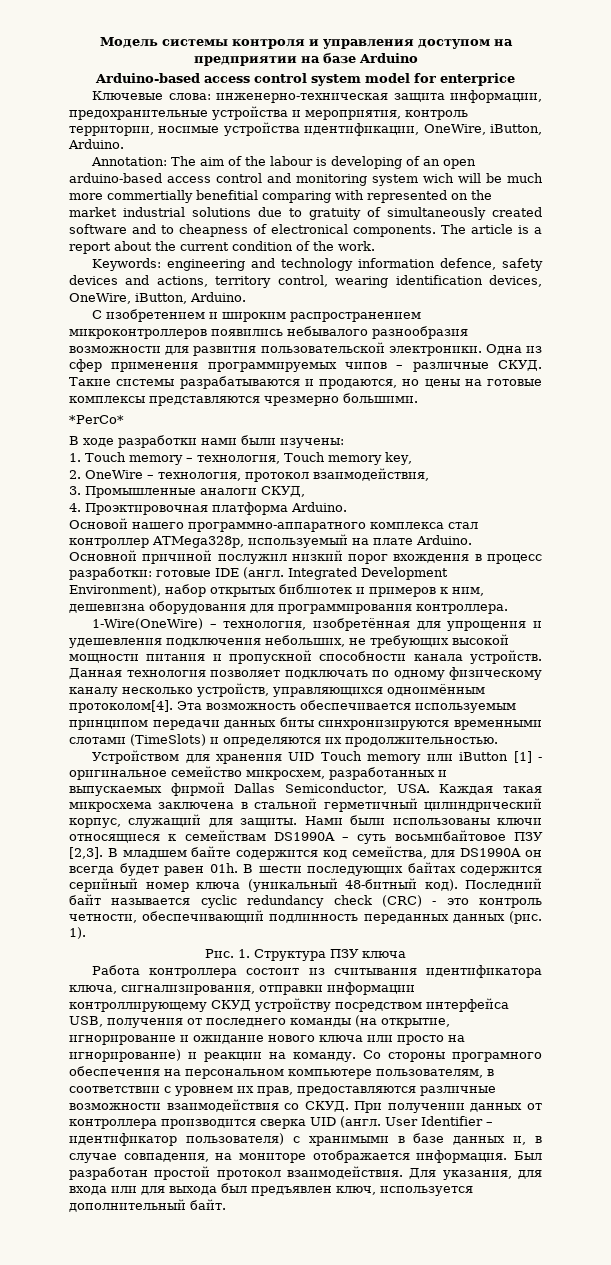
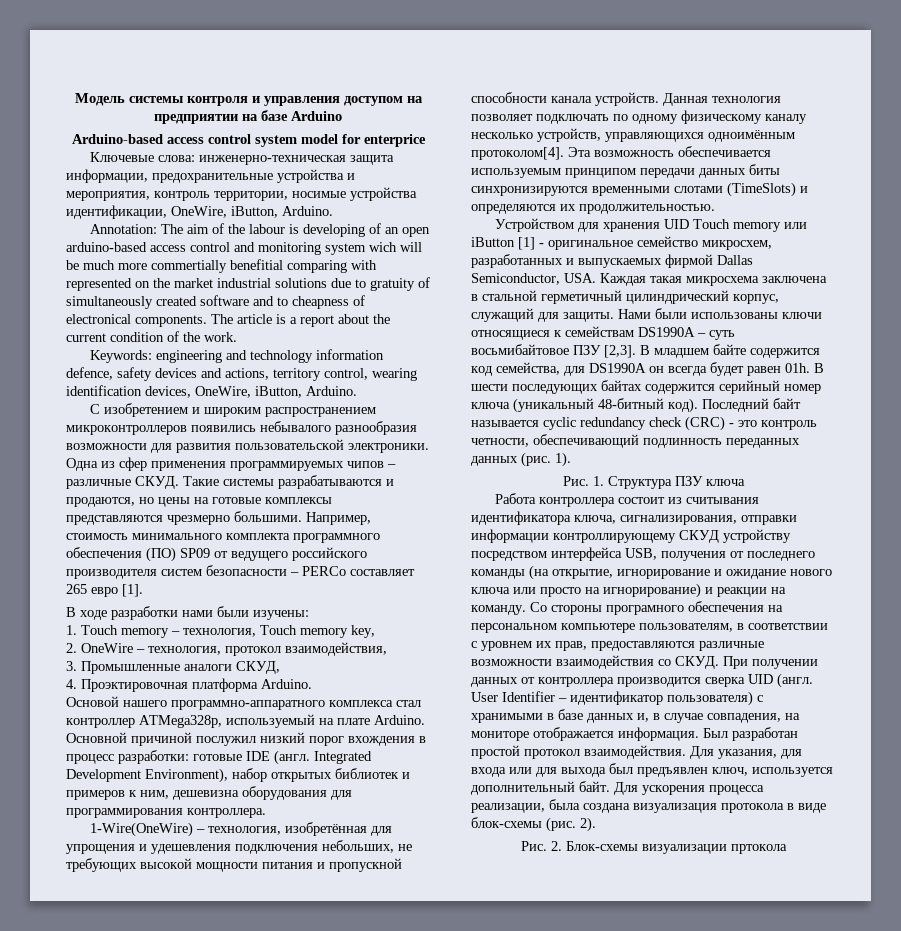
- Такие системы разрабатываются и продаются, но цены на готовые комплексы представляются чрезмерно большими.
- *PerCo*
+ Такие системы разрабатываются и продаются, но цены на готовые комплексы представляются чрезмерно большими. Например, стоимость минимального комплекта программного обеспечения (ПО) SP09 от ведущего российского производителя систем безопасности – PERCo составляет 265 евро [1].
+ Для ускорения процесса реализации, была создана визуализация протокола в виде блок-схемы (рис. 2).
+ Рис. 2. Блок-схемы визуализации пртокола

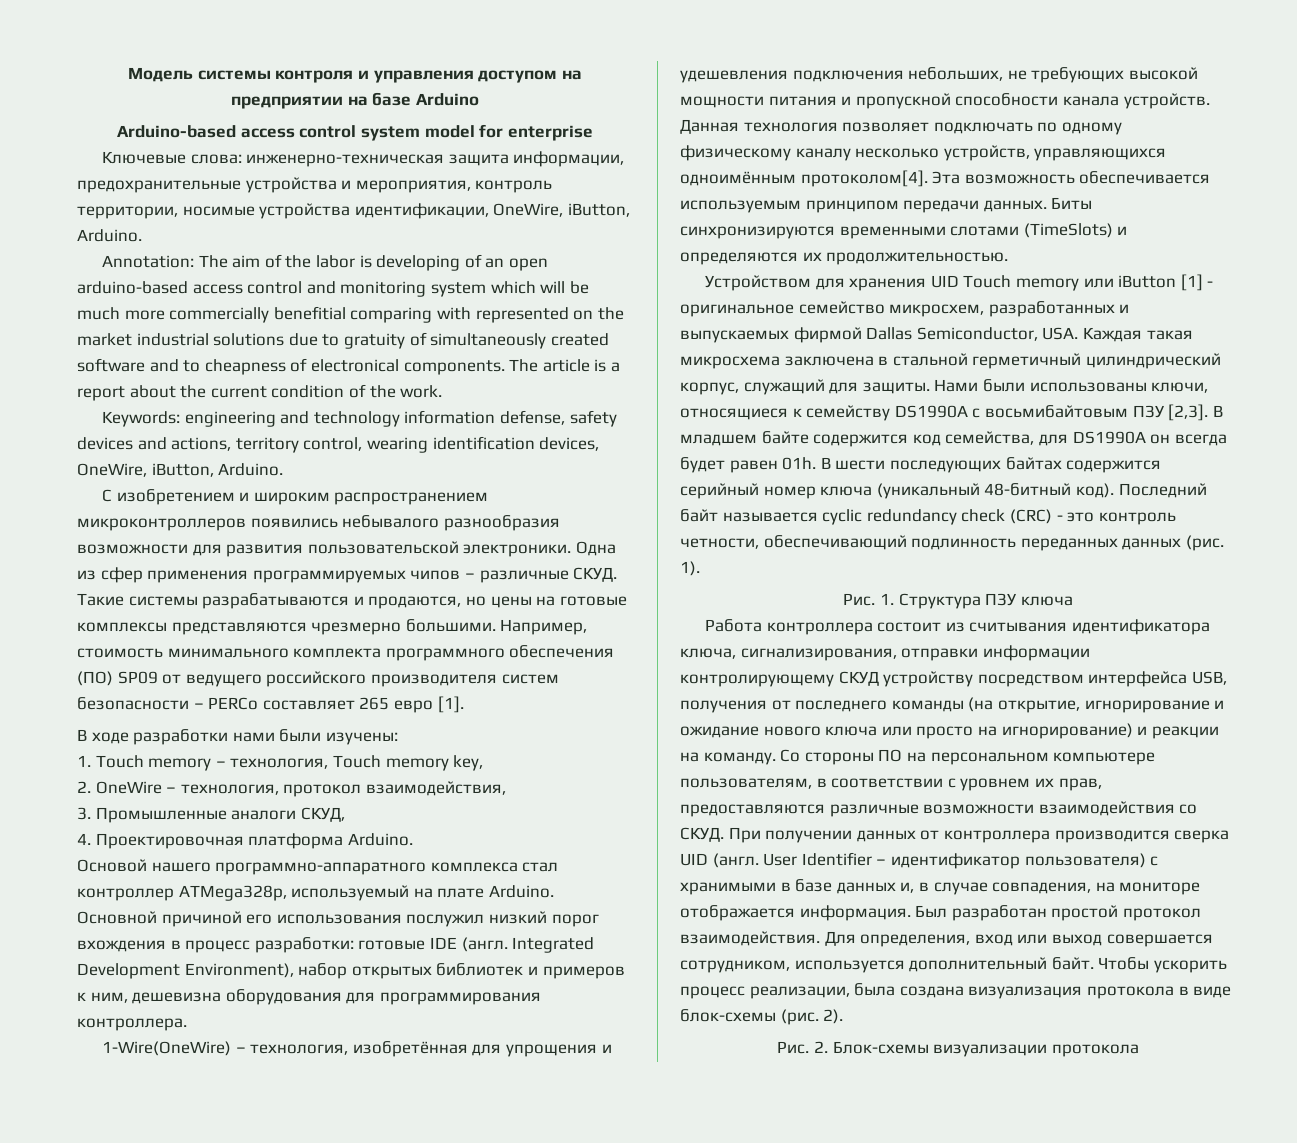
- Arduino-based access control system model for enterprice
+ Arduino-based access control system model for enterprise
- Annotation: The aim of the labour is developing of an open arduino-based access control and monitoring system wich will be much more commertially benefitial comparing with represented on the market industrial solutions due to gratuity of simultaneously created software and to cheapness of electronical components.
+ Annotation: The aim of the labor is developing of an open arduino-based access control and monitoring system which will be much more commercially benefitial comparing with represented on the market industrial solutions due to gratuity of simultaneously created software and to cheapness of electronical components.
- Keywords: engineering and technology information defence, safety devices and actions, territory control, wearing identification devices, OneWire, iButton, Arduino.
+ Keywords: engineering and technology information defense, safety devices and actions, territory control, wearing identification devices, OneWire, iButton, Arduino.
- 4. Проэктировочная платформа Arduino.
+ 4. Проектировочная платформа Arduino.
- Основной причиной послужил низкий порог вхождения в процесс разработки: готовые IDE (англ.
+ Основной причиной его использования послужил низкий порог вхождения в процесс разработки: готовые IDE (англ.
- Эта возможность обеспечивается используемым принципом передачи данных биты синхронизируются временными слотами (TimeSlots) и определяются их продолжительностью.
+ Эта возможность обеспечивается используемым принципом передачи данных. Биты синхронизируются временными слотами (TimeSlots) и определяются их продолжительностью.
- Нами были использованы ключи относящиеся к семействам DS1990A – суть восьмибайтовое ПЗУ [2,3].
+ Нами были использованы ключи, относящиеся к семейству DS1990A с восьмибайтовым ПЗУ [2,3].
- Работа контроллера состоит из считывания идентификатора ключа, сигнализирования, отправки информации контроллирующему СКУД устройству посредством интерфейса USB, получения от последнего команды (на открытие, игнорирование и ожидание нового ключа или просто на игнорирование) и реакции на команду.
+ Работа контроллера состоит из считывания идентификатора ключа, сигнализирования, отправки информации контролирующему СКУД устройству посредством интерфейса USB, получения от последнего команды (на открытие, игнорирование и ожидание нового ключа или просто на игнорирование) и реакции на команду.
- Со стороны програмного обеспечения на персональном компьютере пользователям, в соответствии с уровнем их прав, предоставляются различные возможности взаимодействия со СКУД.
+ Со стороны ПО на персональном компьютере пользователям, в соответствии с уровнем их прав, предоставляются различные возможности взаимодействия со СКУД.
- Для указания, для входа или для выхода был предъявлен ключ, используется дополнительный байт. Для ускорения процесса реализации, была создана визуализация протокола в виде блок-схемы (рис.
+ Для определения, вход или выход совершается сотрудником, используется дополнительный байт. Чтобы ускорить процесс реализации, была создана визуализация протокола в виде блок-схемы (рис.
- Рис. 2. Блок-схемы визуализации пртокола
+ Рис. 2. Блок-схемы визуализации протокола

